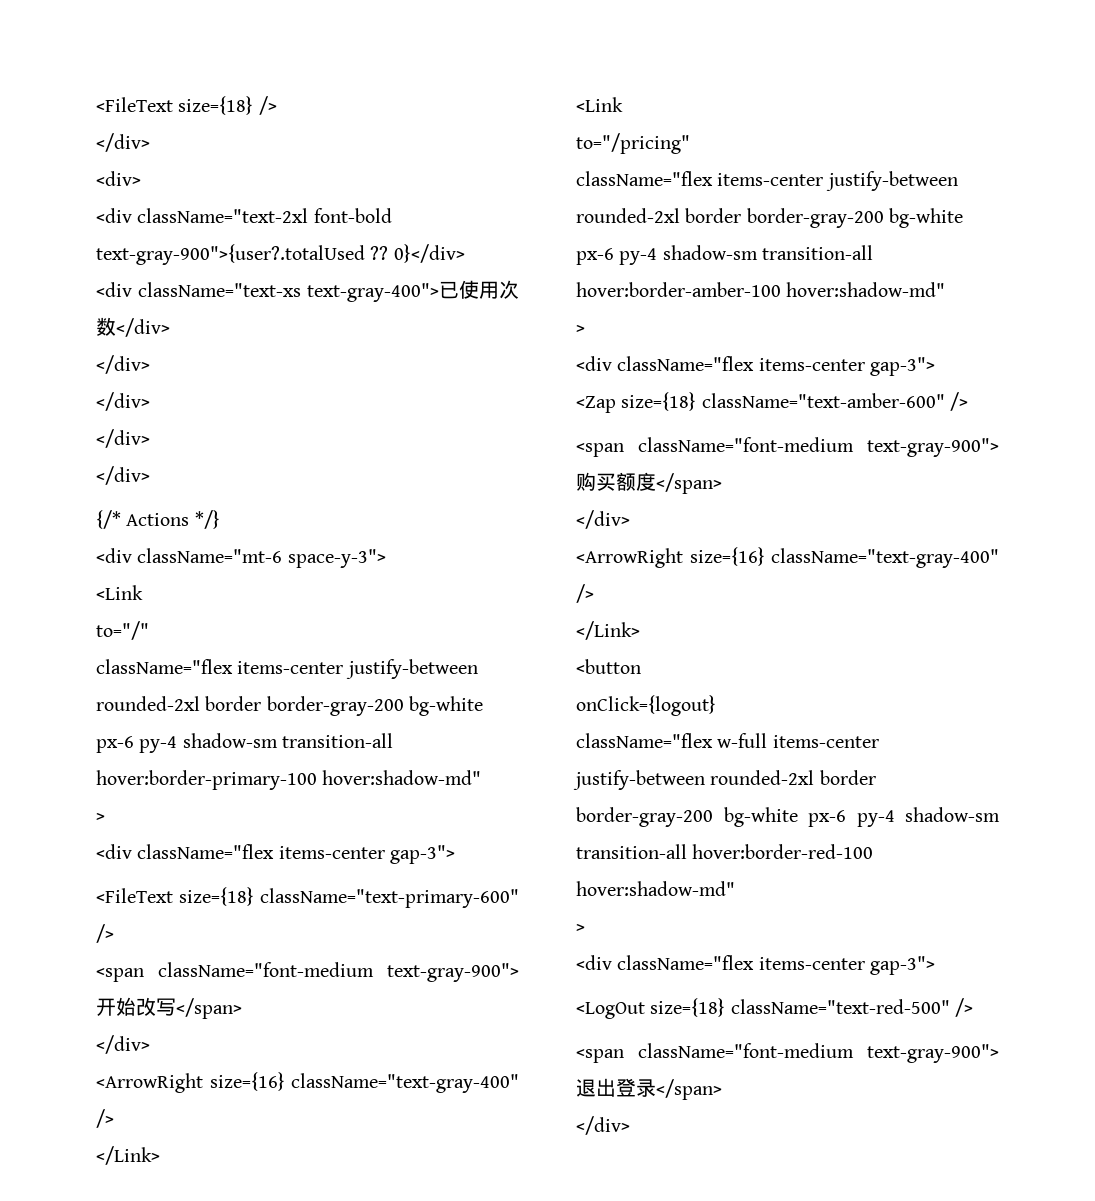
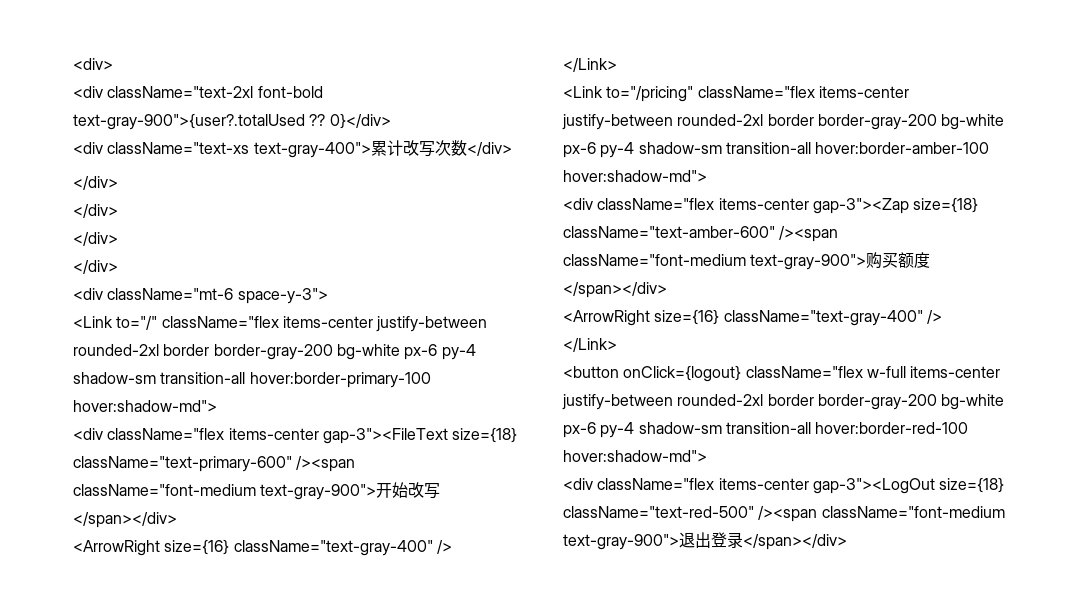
- <FileText size={18} />
- </div>
- <div className="text-xs text-gray-400">已使用次数</div>
+ <div className="text-xs text-gray-400">累计改写次数</div>
- {/* Actions */}
  <div className="mt-6 space-y-3">
- <Link
- to="/"
- className="flex items-center justify-between rounded-2xl border border-gray-200 bg-white px-6 py-4 shadow-sm transition-all hover:border-primary-100 hover:shadow-md"
- >
- <div className="flex items-center gap-3">
- <FileText size={18} className="text-primary-600" />
- <span className="font-medium text-gray-900">开始改写</span>
- </div>
+ <Link to="/" className="flex items-center justify-between rounded-2xl border border-gray-200 bg-white px-6 py-4 shadow-sm transition-all hover:border-primary-100 hover:shadow-md">
+ <div className="flex items-center gap-3"><FileText size={18} className="text-primary-600" /><span className="font-medium text-gray-900">开始改写</span></div>
  <ArrowRight size={16} className="text-gray-400" />
  </Link>
- <Link
- to="/pricing"
- className="flex items-center justify-between rounded-2xl border border-gray-200 bg-white px-6 py-4 shadow-sm transition-all hover:border-amber-100 hover:shadow-md"
- >
- <div className="flex items-center gap-3">
- <Zap size={18} className="text-amber-600" />
- <span className="font-medium text-gray-900">购买额度</span>
- </div>
+ <Link to="/pricing" className="flex items-center justify-between rounded-2xl border border-gray-200 bg-white px-6 py-4 shadow-sm transition-all hover:border-amber-100 hover:shadow-md">
+ <div className="flex items-center gap-3"><Zap size={18} className="text-amber-600" /><span className="font-medium text-gray-900">购买额度</span></div>
- <button
- onClick={logout}
- className="flex w-full items-center justify-between rounded-2xl border border-gray-200 bg-white px-6 py-4 shadow-sm transition-all hover:border-red-100 hover:shadow-md"
- >
- <div className="flex items-center gap-3">
- <LogOut size={18} className="text-red-500" />
- <span className="font-medium text-gray-900">退出登录</span>
- </div>
+ <button onClick={logout} className="flex w-full items-center justify-between rounded-2xl border border-gray-200 bg-white px-6 py-4 shadow-sm transition-all hover:border-red-100 hover:shadow-md">
+ <div className="flex items-center gap-3"><LogOut size={18} className="text-red-500" /><span className="font-medium text-gray-900">退出登录</span></div>

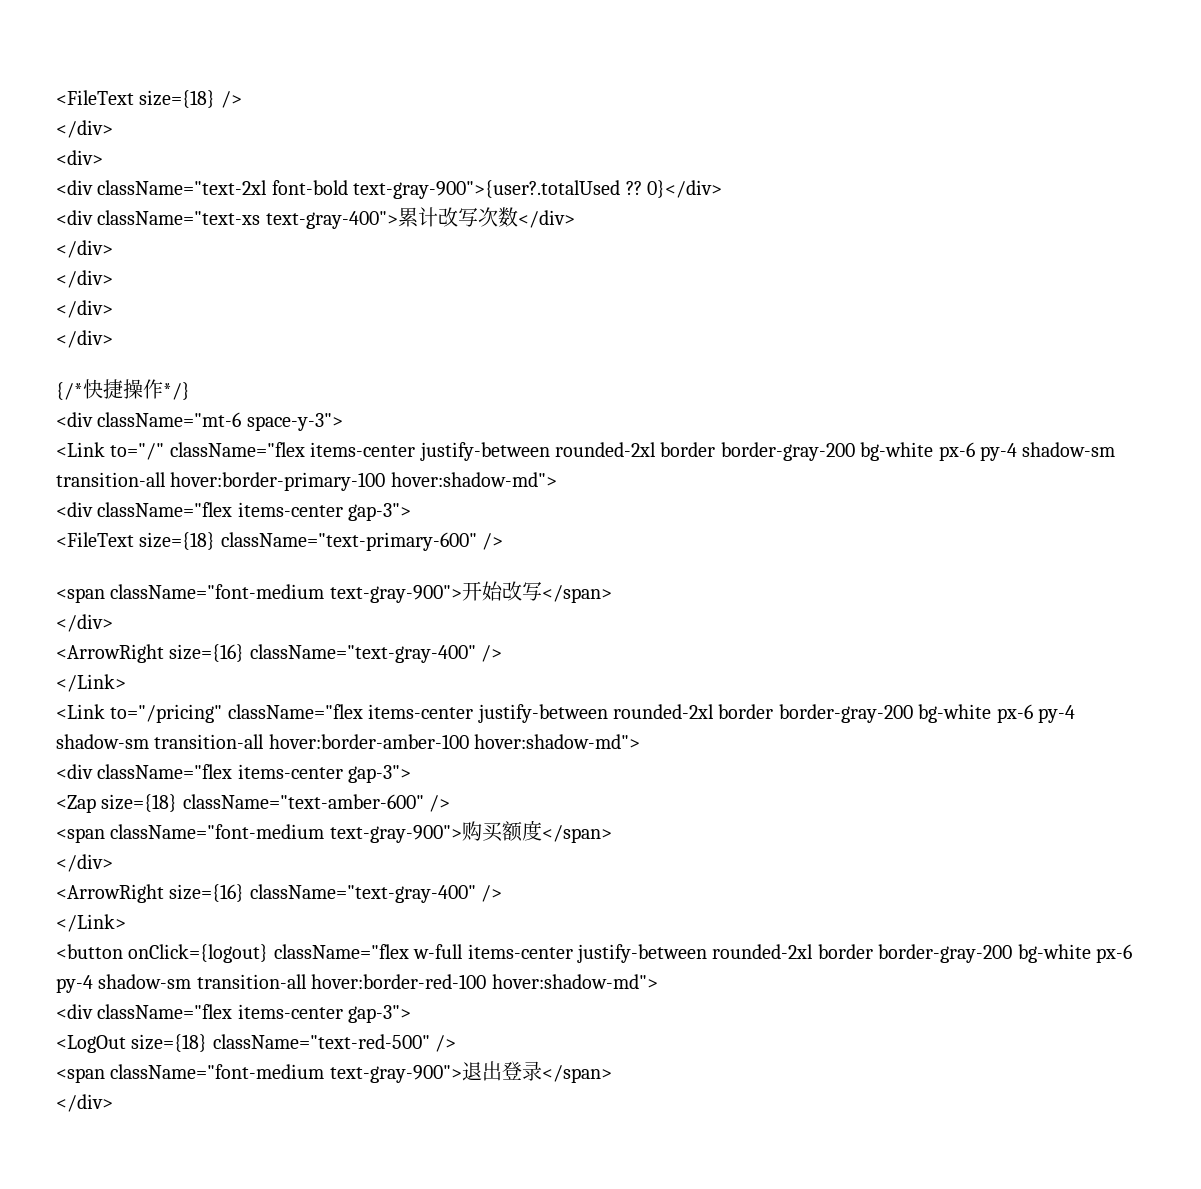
+ <FileText size={18} />
+ </div>
+ {/*快捷操作*/}
  <Link to="/" className="flex items-center justify-between rounded-2xl border border-gray-200 bg-white px-6 py-4 shadow-sm transition-all hover:border-primary-100 hover:shadow-md">
- <div className="flex items-center gap-3"><FileText size={18} className="text-primary-600" /><span className="font-medium text-gray-900">开始改写</span></div>
+ <div className="flex items-center gap-3">
+ <FileText size={18} className="text-primary-600" />
+ <span className="font-medium text-gray-900">开始改写</span>
+ </div>
  <Link to="/pricing" className="flex items-center justify-between rounded-2xl border border-gray-200 bg-white px-6 py-4 shadow-sm transition-all hover:border-amber-100 hover:shadow-md">
- <div className="flex items-center gap-3"><Zap size={18} className="text-amber-600" /><span className="font-medium text-gray-900">购买额度</span></div>
+ <div className="flex items-center gap-3">
+ <Zap size={18} className="text-amber-600" />
+ <span className="font-medium text-gray-900">购买额度</span>
+ </div>
  <button onClick={logout} className="flex w-full items-center justify-between rounded-2xl border border-gray-200 bg-white px-6 py-4 shadow-sm transition-all hover:border-red-100 hover:shadow-md">
- <div className="flex items-center gap-3"><LogOut size={18} className="text-red-500" /><span className="font-medium text-gray-900">退出登录</span></div>
+ <div className="flex items-center gap-3">
+ <LogOut size={18} className="text-red-500" />
+ <span className="font-medium text-gray-900">退出登录</span>
+ </div>

